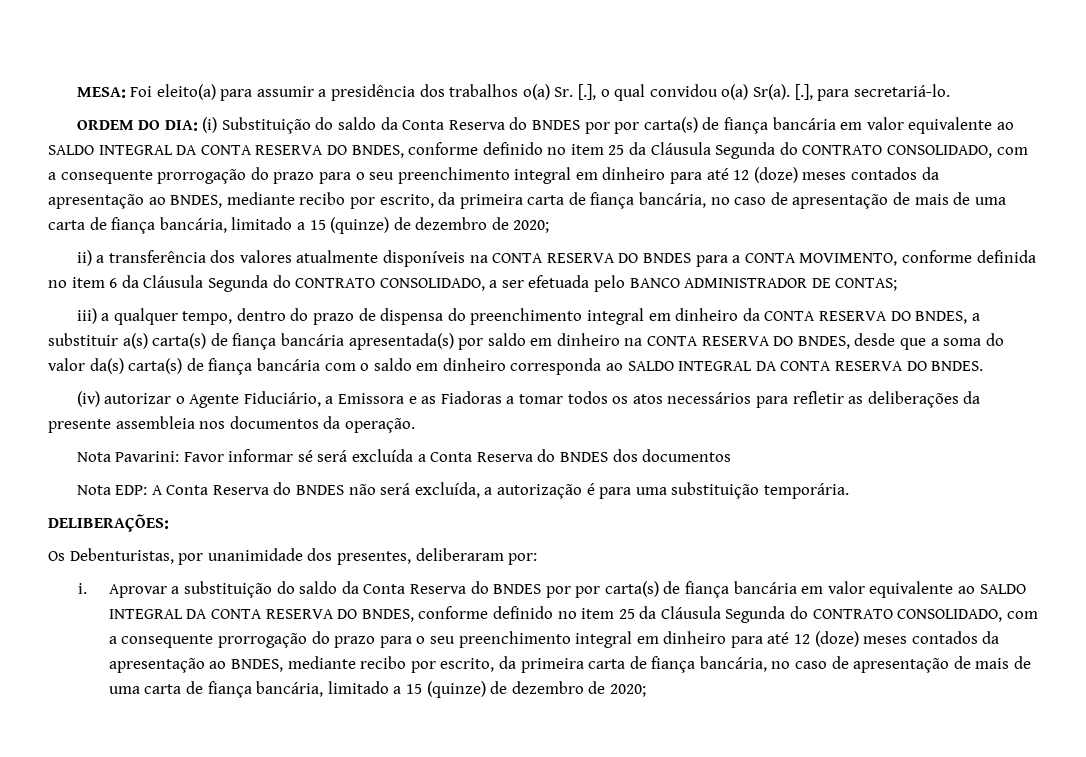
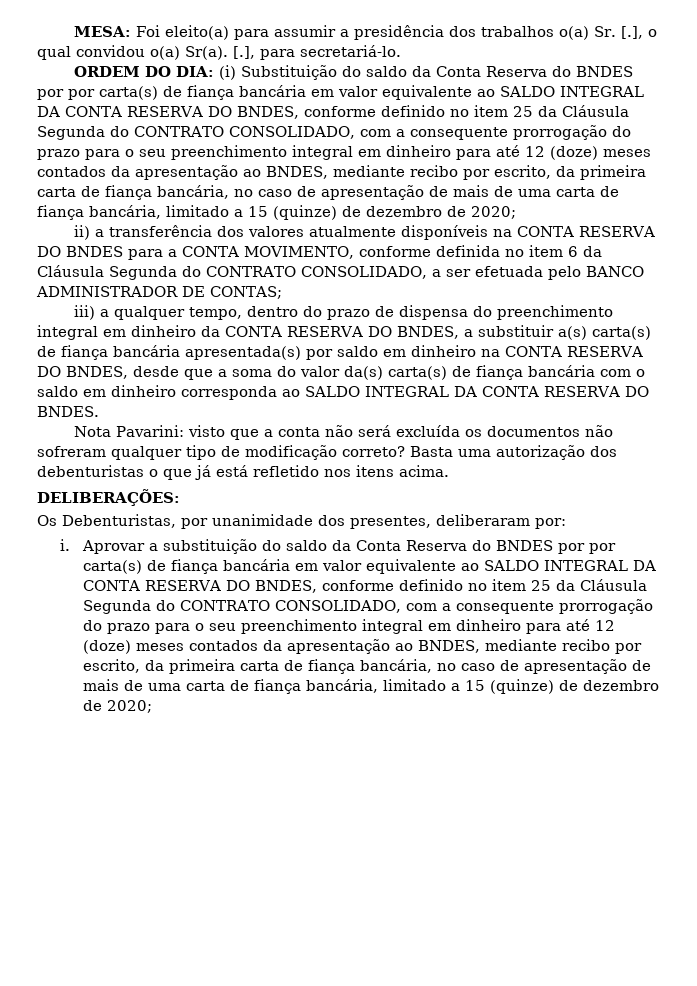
- (iv) autorizar o Agente Fiduciário, a Emissora e as Fiadoras a tomar todos os atos necessários para refletir as deliberações da presente assembleia nos documentos da operação.
- Nota Pavarini: Favor informar sé será excluída a Conta Reserva do BNDES dos documentos
- Nota EDP: A Conta Reserva do BNDES não será excluída, a autorização é para uma substituição temporária.
+ Nota Pavarini: visto que a conta não será excluída os documentos não sofreram qualquer tipo de modificação correto? Basta uma autorização dos debenturistas o que já está refletido nos itens acima.

